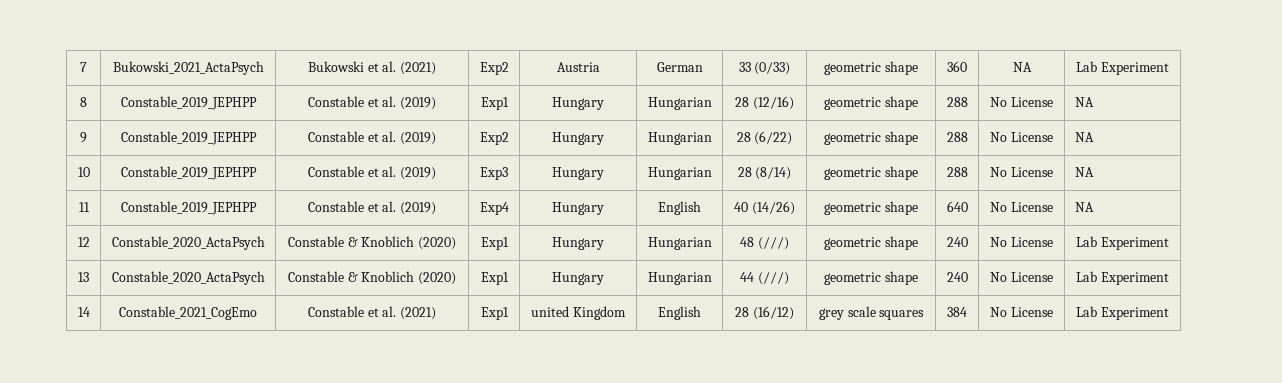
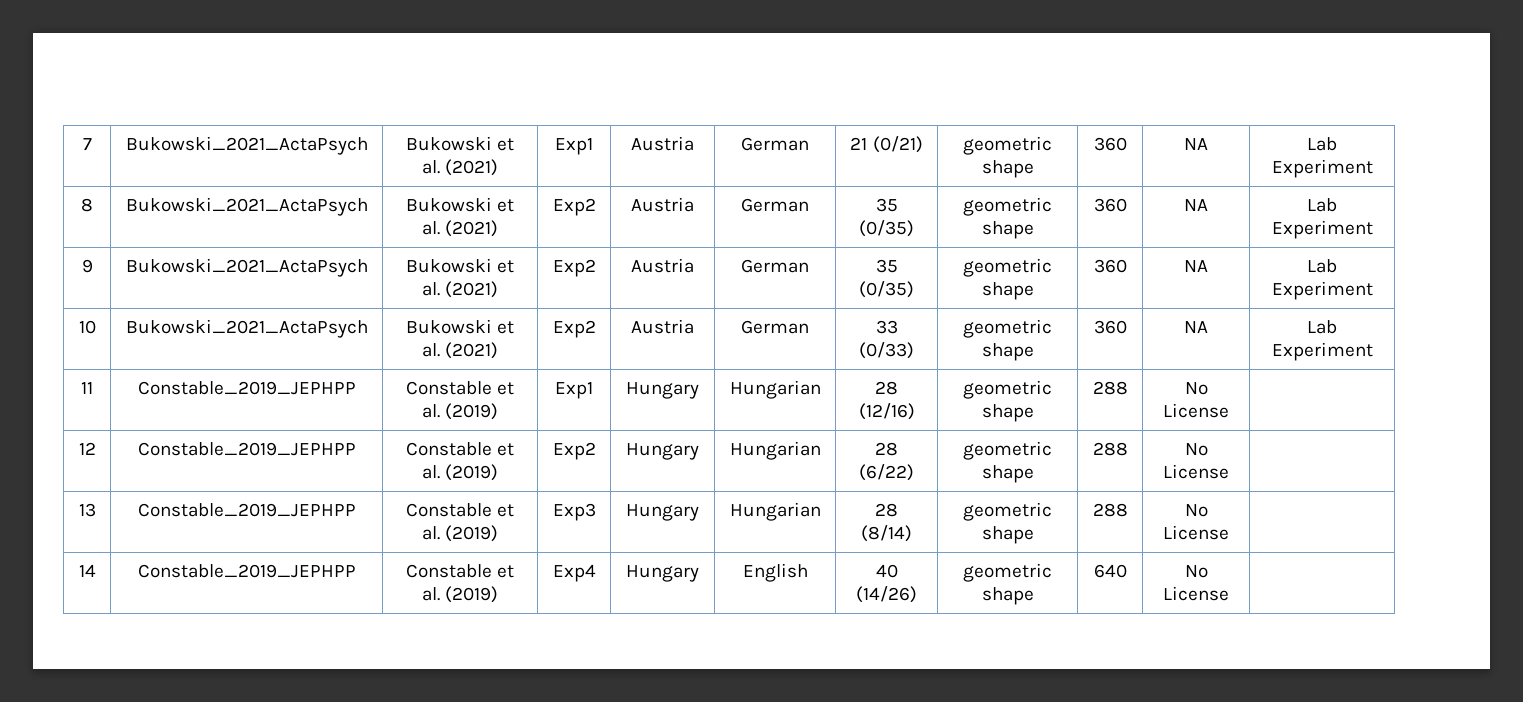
- 7 | Bukowski_2021_ActaPsych | Bukowski et al. (2021) | Exp2 | Austria | German | 33 (0/33) | geometric shape | 360 | NA | Lab Experiment
+ 7 | Bukowski_2021_ActaPsych | Bukowski et al. (2021) | Exp1 | Austria | German | 21 (0/21) | geometric shape | 360 | NA | Lab Experiment
+ 8 | Bukowski_2021_ActaPsych | Bukowski et al. (2021) | Exp2 | Austria | German | 35 (0/35) | geometric shape | 360 | NA | Lab Experiment
+ 9 | Bukowski_2021_ActaPsych | Bukowski et al. (2021) | Exp2 | Austria | German | 35 (0/35) | geometric shape | 360 | NA | Lab Experiment
+ 10 | Bukowski_2021_ActaPsych | Bukowski et al. (2021) | Exp2 | Austria | German | 33 (0/33) | geometric shape | 360 | NA | Lab Experiment
- 8 | Constable_2019_JEPHPP | Constable et al. (2019) | Exp1 | Hungary | Hungarian | 28 (12/16) | geometric shape | 288 | No License | NA
- 9 | Constable_2019_JEPHPP | Constable et al. (2019) | Exp2 | Hungary | Hungarian | 28 (6/22) | geometric shape | 288 | No License | NA
- 10 | Constable_2019_JEPHPP | Constable et al. (2019) | Exp3 | Hungary | Hungarian | 28 (8/14) | geometric shape | 288 | No License | NA
- 11 | Constable_2019_JEPHPP | Constable et al. (2019) | Exp4 | Hungary | English | 40 (14/26) | geometric shape | 640 | No License | NA
- 12 | Constable_2020_ActaPsych | Constable & Knoblich (2020) | Exp1 | Hungary | Hungarian | 48 (///) | geometric shape | 240 | No License | Lab Experiment
- 13 | Constable_2020_ActaPsych | Constable & Knoblich (2020) | Exp1 | Hungary | Hungarian | 44 (///) | geometric shape | 240 | No License | Lab Experiment
- 14 | Constable_2021_CogEmo | Constable et al. (2021) | Exp1 | united Kingdom | English | 28 (16/12) | grey scale squares | 384 | No License | Lab Experiment
+ 11 | Constable_2019_JEPHPP | Constable et al. (2019) | Exp1 | Hungary | Hungarian | 28 (12/16) | geometric shape | 288 | No License |
+ 12 | Constable_2019_JEPHPP | Constable et al. (2019) | Exp2 | Hungary | Hungarian | 28 (6/22) | geometric shape | 288 | No License |
+ 13 | Constable_2019_JEPHPP | Constable et al. (2019) | Exp3 | Hungary | Hungarian | 28 (8/14) | geometric shape | 288 | No License |
+ 14 | Constable_2019_JEPHPP | Constable et al. (2019) | Exp4 | Hungary | English | 40 (14/26) | geometric shape | 640 | No License |

